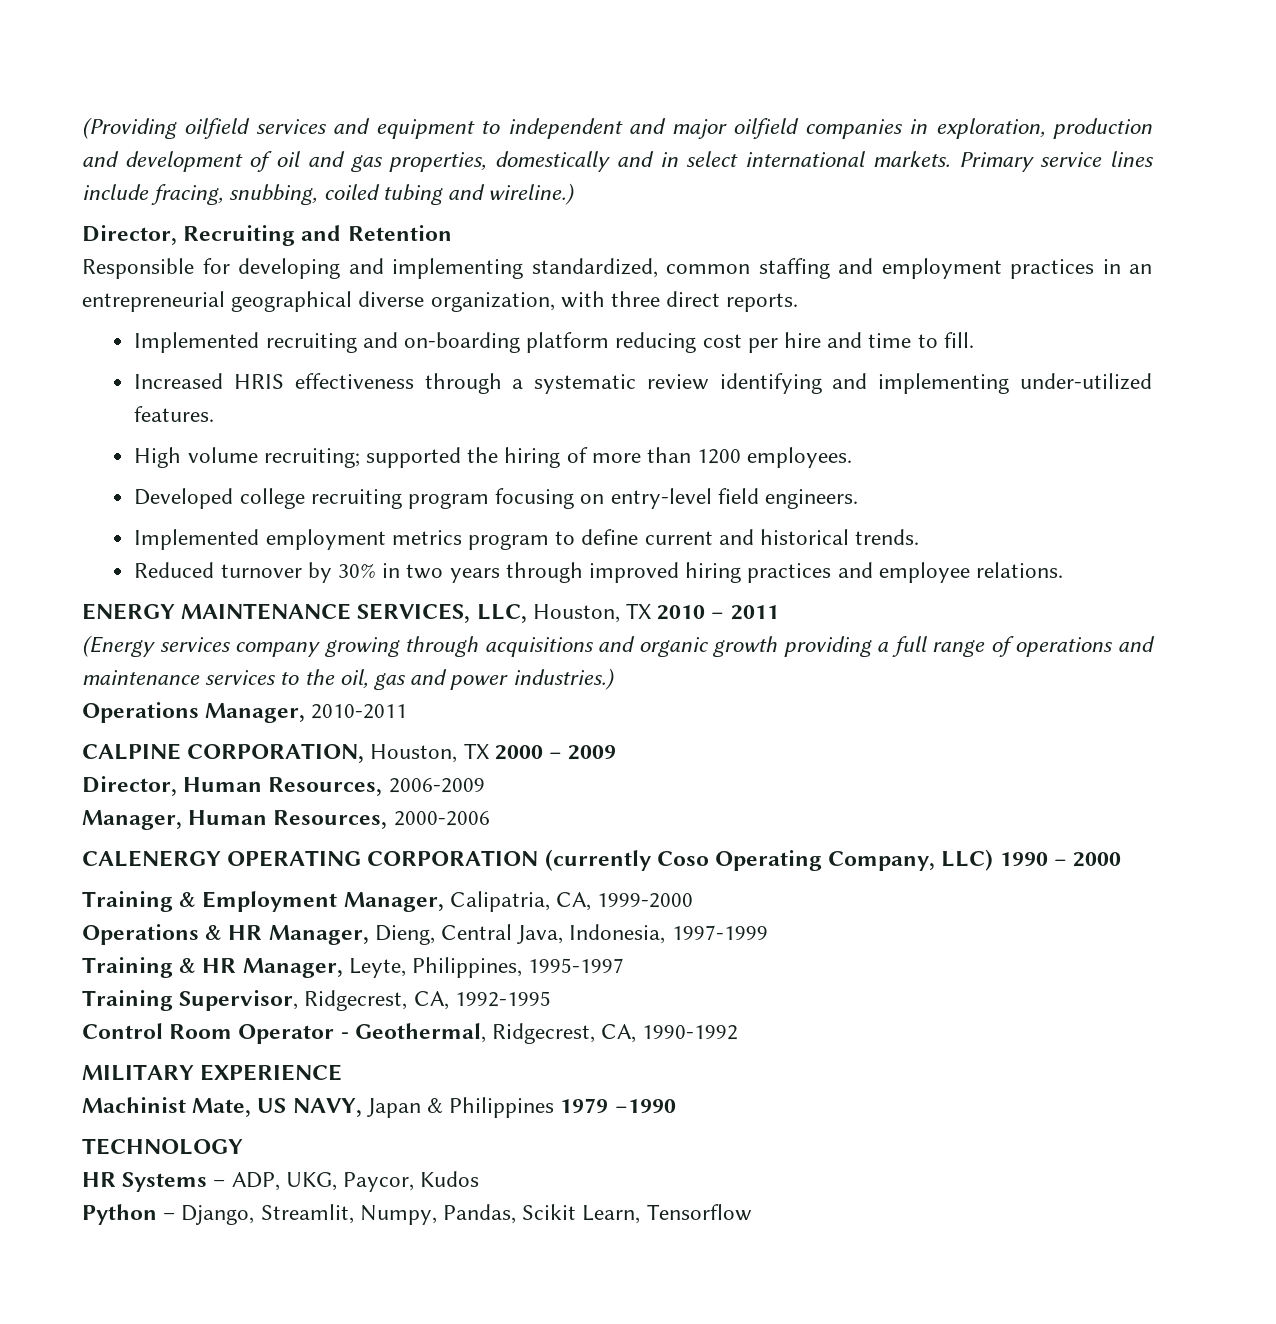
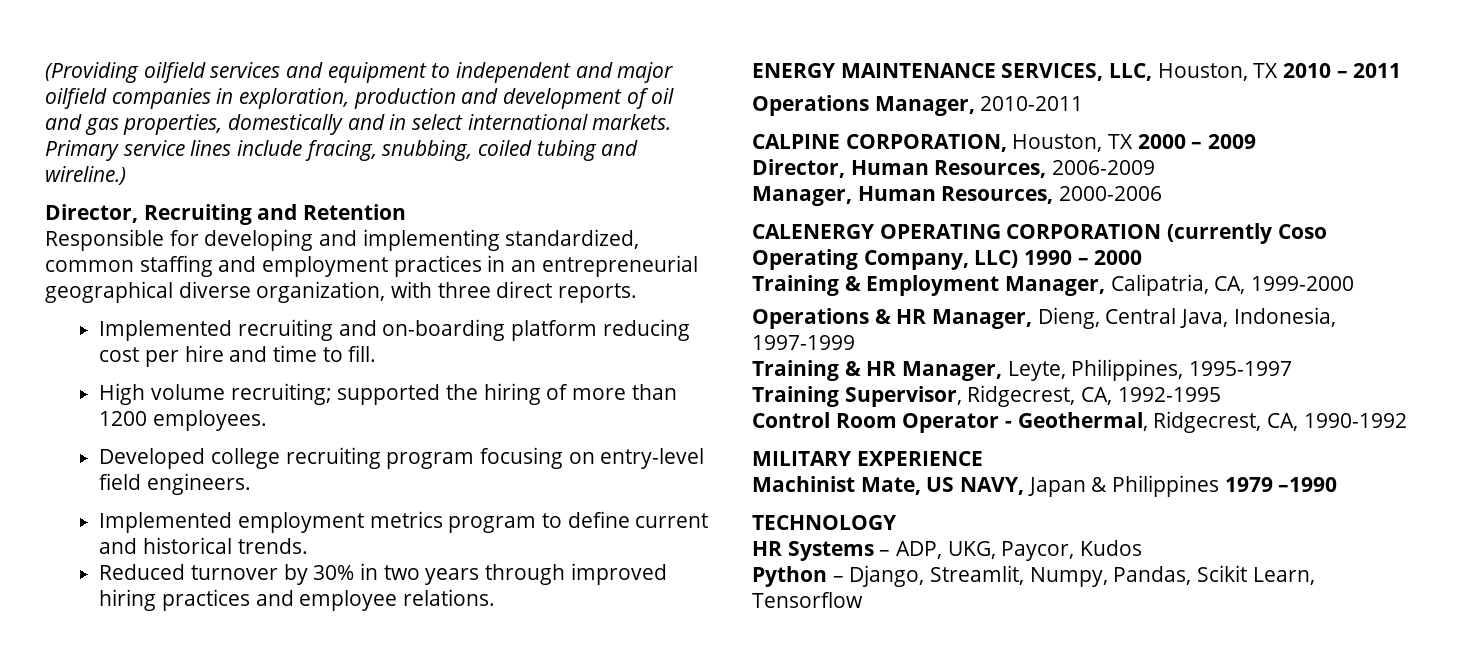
- Increased HRIS effectiveness through a systematic review identifying and implementing under-utilized features.
- (Energy services company growing through acquisitions and organic growth providing a full range of operations and maintenance services to the oil, gas and power industries.)

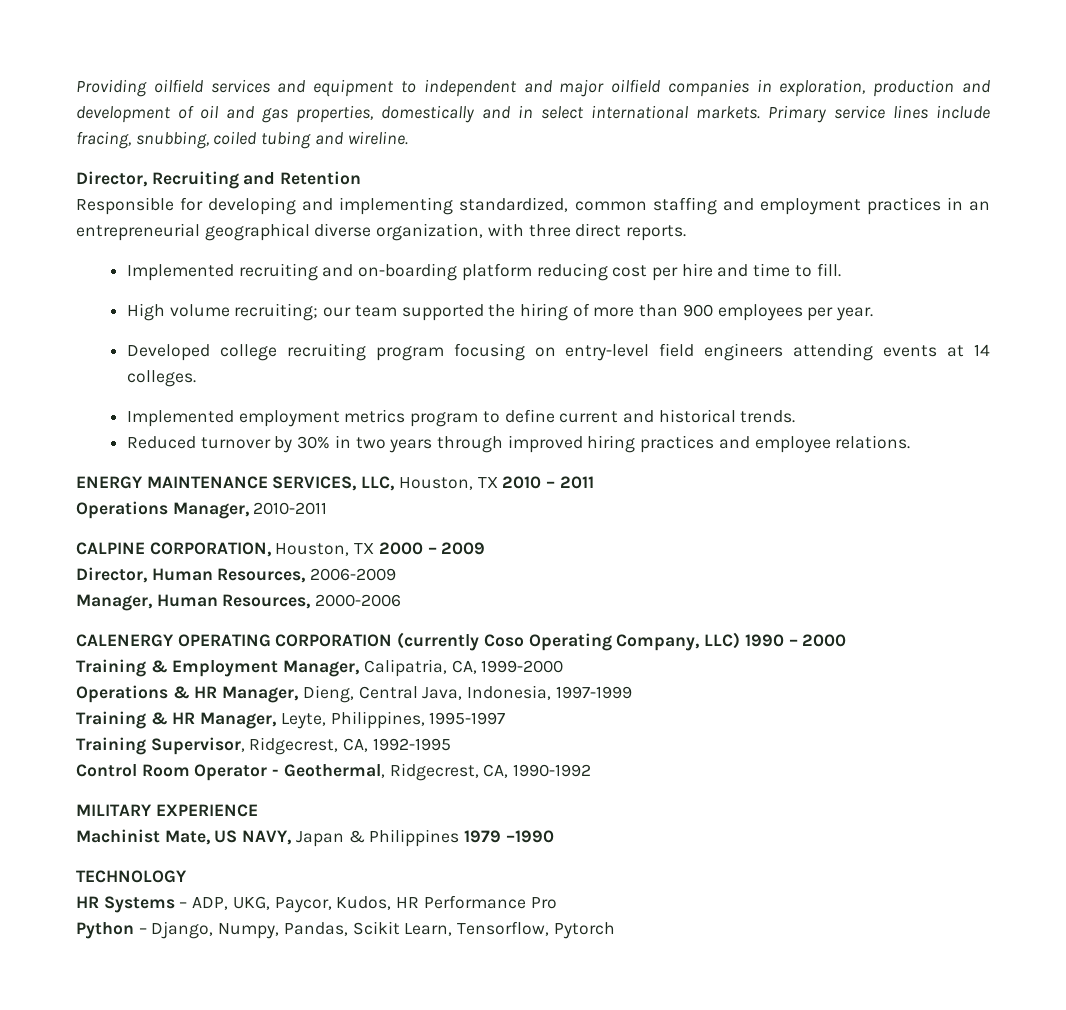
- (Providing oilfield services and equipment to independent and major oilfield companies in exploration, production and development of oil and gas properties, domestically and in select international markets.
+ Providing oilfield services and equipment to independent and major oilfield companies in exploration, production and development of oil and gas properties, domestically and in select international markets.
- Primary service lines include fracing, snubbing, coiled tubing and wireline.)
+ Primary service lines include fracing, snubbing, coiled tubing and wireline.
- High volume recruiting; supported the hiring of more than 1200 employees.
+ High volume recruiting; our team supported the hiring of more than 900 employees per year.
- Developed college recruiting program focusing on entry-level field engineers.
+ Developed college recruiting program focusing on entry-level field engineers attending events at 14 colleges.
- HR Systems – ADP, UKG, Paycor, Kudos
+ HR Systems – ADP, UKG, Paycor, Kudos, HR Performance Pro
- Python – Django, Streamlit, Numpy, Pandas, Scikit Learn, Tensorflow
+ Python – Django, Numpy, Pandas, Scikit Learn, Tensorflow, Pytorch

